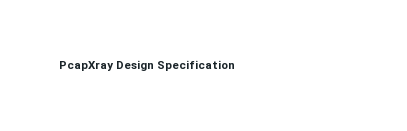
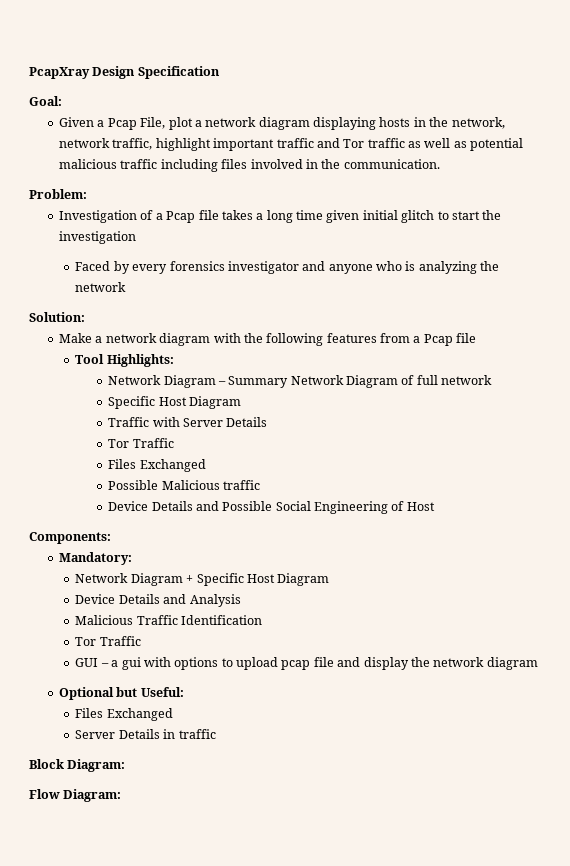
+ Goal:
+ Given a Pcap File, plot a network diagram displaying hosts in the network, network traffic, highlight important traffic and Tor traffic as well as potential malicious traffic including files involved in the communication.
+ Problem:
+ Investigation of a Pcap file takes a long time given initial glitch to start the investigation
+ Faced by every forensics investigator and anyone who is analyzing the network
+ Solution:
+ Make a network diagram with the following features from a Pcap file
+ Tool Highlights:
+ Network Diagram – Summary Network Diagram of full network
+ Specific Host Diagram
+ Traffic with Server Details
+ Tor Traffic
+ Files Exchanged
+ Possible Malicious traffic
+ Device Details and Possible Social Engineering of Host
+ Components:
+ Mandatory:
+ Network Diagram + Specific Host Diagram
+ Device Details and Analysis
+ Malicious Traffic Identification
+ Tor Traffic
+ GUI – a gui with options to upload pcap file and display the network diagram
+ Optional but Useful:
+ Files Exchanged
+ Server Details in traffic
+ Block Diagram:
+ Flow Diagram:

